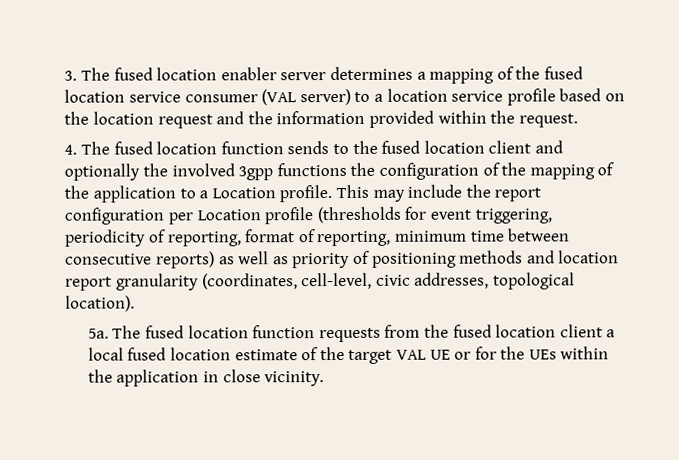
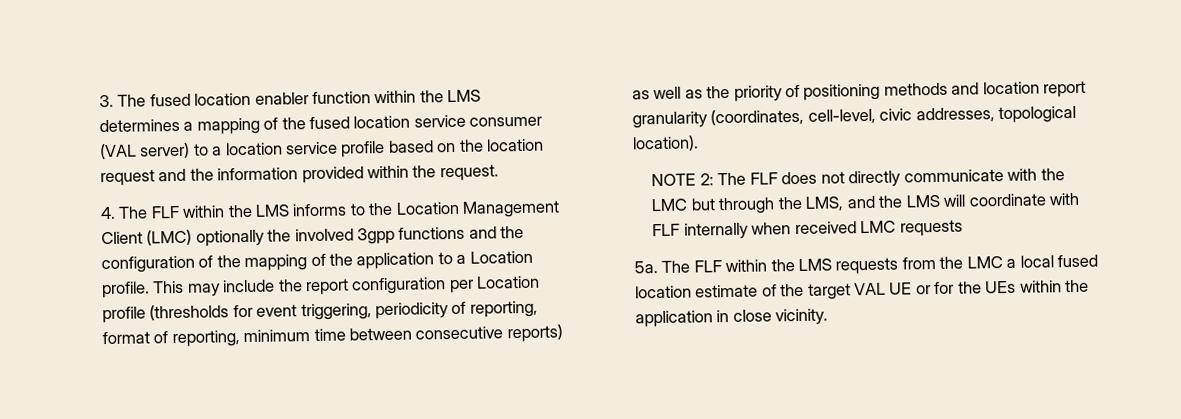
- 3. The fused location enabler server determines a mapping of the fused location service consumer (VAL server) to a location service profile based on the location request and the information provided within the request.
+ 3. The fused location enabler function within the LMS determines a mapping of the fused location service consumer (VAL server) to a location service profile based on the location request and the information provided within the request.
- 4. The fused location function sends to the fused location client and optionally the involved 3gpp functions the configuration of the mapping of the application to a Location profile.
+ 4. The FLF within the LMS informs to the Location Management Client (LMC) optionally the involved 3gpp functions and the configuration of the mapping of the application to a Location profile.
- This may include the report configuration per Location profile (thresholds for event triggering, periodicity of reporting, format of reporting, minimum time between consecutive reports) as well as priority of positioning methods and location report granularity (coordinates, cell-level, civic addresses, topological location).
+ This may include the report configuration per Location profile (thresholds for event triggering, periodicity of reporting, format of reporting, minimum time between consecutive reports) as well as the priority of positioning methods and location report granularity (coordinates, cell-level, civic addresses, topological location).
- 5a. The fused location function requests from the fused location client a local fused location estimate of the target VAL UE or for the UEs within the application in close vicinity.
+ NOTE 2: The FLF does not directly communicate with the LMC but through the LMS, and the LMS will coordinate with FLF internally when received LMC requests
+ 5a. The FLF within the LMS requests from the LMC a local fused location estimate of the target VAL UE or for the UEs within the application in close vicinity.

